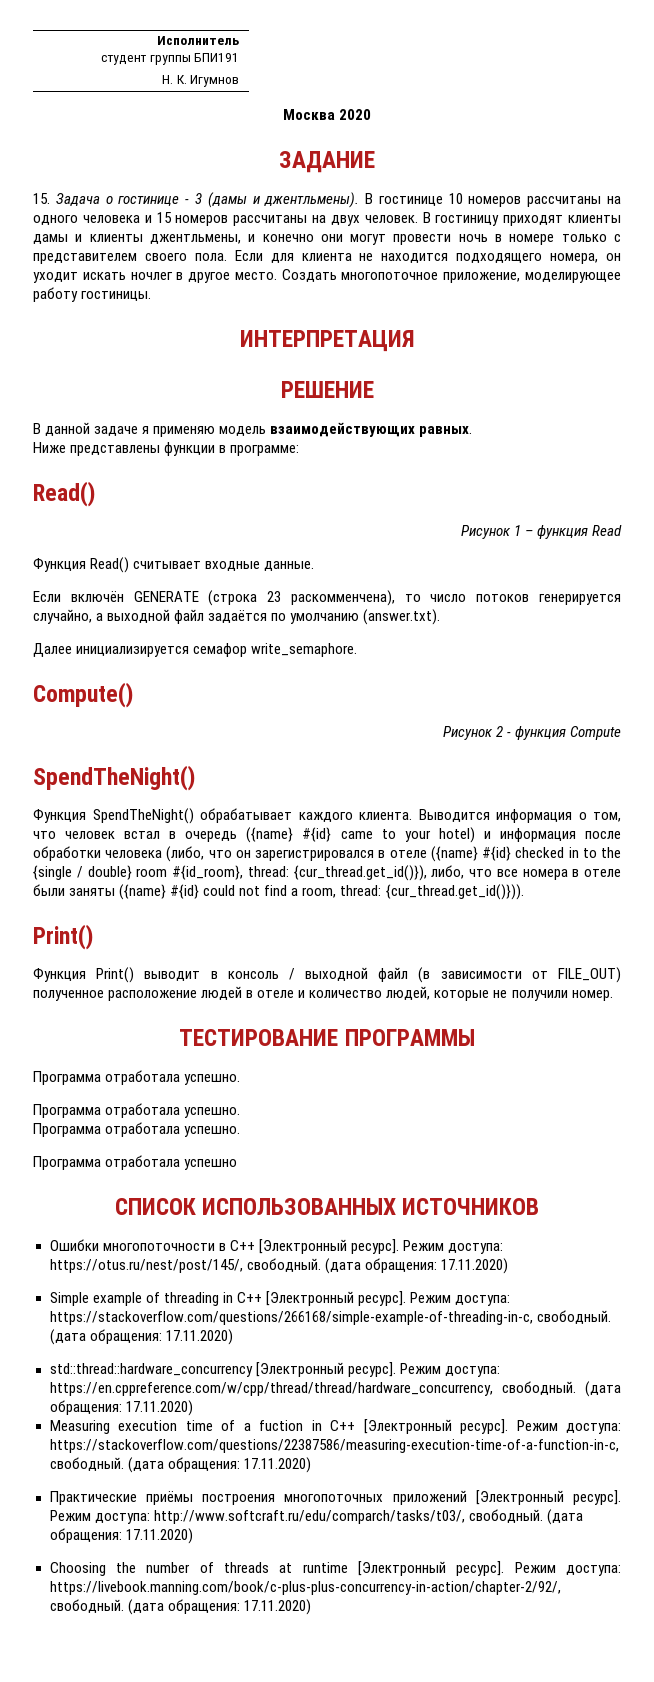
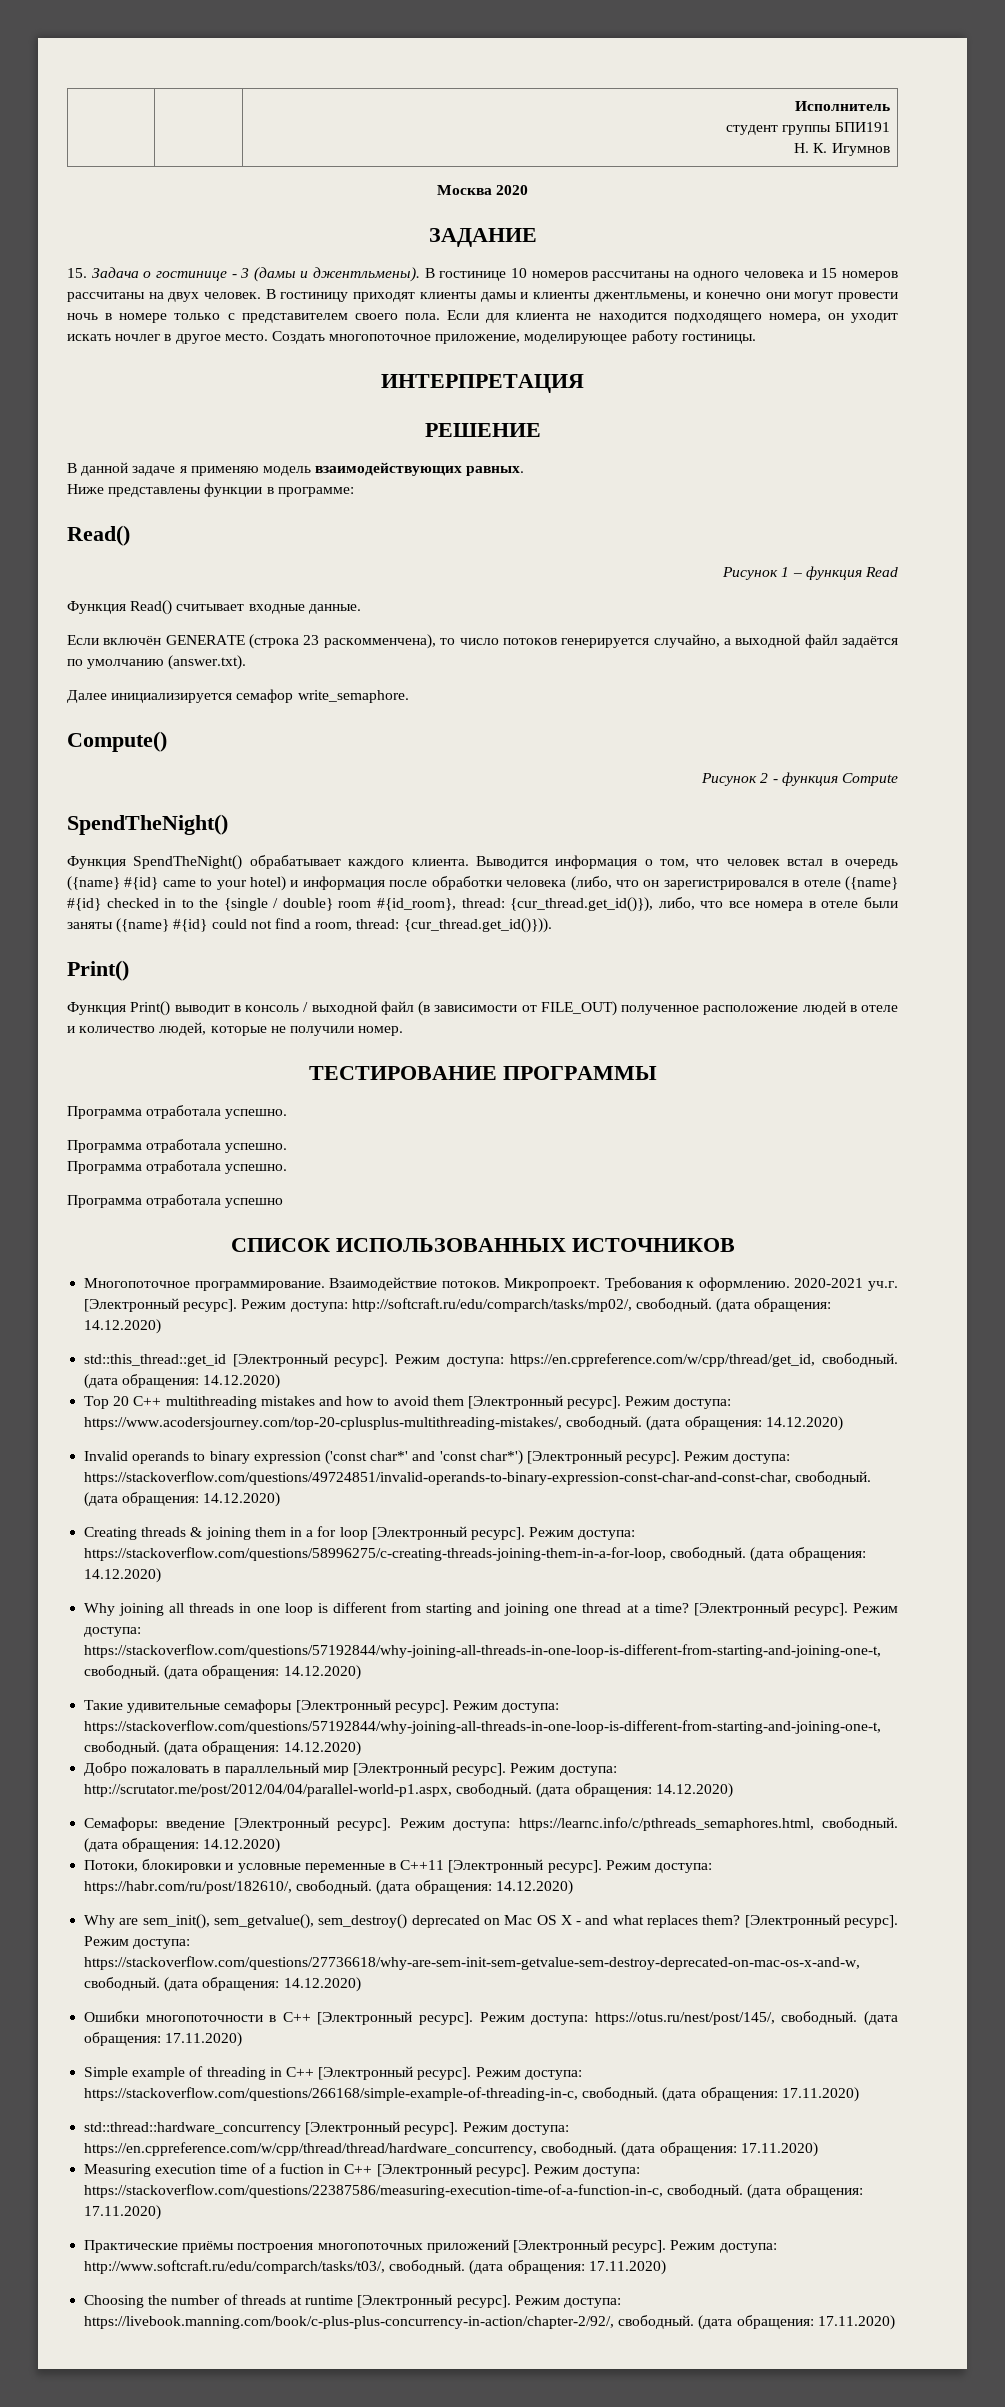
+ Многопоточное программирование. Взаимодействие потоков. Микропроект. Требования к оформлению. 2020-2021 уч.г. [Электронный ресурс]. Режим доступа: http://softcraft.ru/edu/comparch/tasks/mp02/, свободный. (дата обращения: 14.12.2020)
+ std::this_thread::get_id [Электронный ресурс]. Режим доступа: https://en.cppreference.com/w/cpp/thread/get_id, свободный. (дата обращения: 14.12.2020)
+ Top 20 C++ multithreading mistakes and how to avoid them [Электронный ресурс]. Режим доступа: https://www.acodersjourney.com/top-20-cplusplus-multithreading-mistakes/, свободный. (дата обращения: 14.12.2020)
+ Invalid operands to binary expression ('const char*' and 'const char*') [Электронный ресурс]. Режим доступа: https://stackoverflow.com/questions/49724851/invalid-operands-to-binary-expression-const-char-and-const-char, свободный. (дата обращения: 14.12.2020)
+ Creating threads & joining them in a for loop [Электронный ресурс]. Режим доступа: https://stackoverflow.com/questions/58996275/c-creating-threads-joining-them-in-a-for-loop, свободный. (дата обращения: 14.12.2020)
+ Why joining all threads in one loop is different from starting and joining one thread at a time? [Электронный ресурс]. Режим доступа: https://stackoverflow.com/questions/57192844/why-joining-all-threads-in-one-loop-is-different-from-starting-and-joining-one-t, свободный. (дата обращения: 14.12.2020)
+ Такие удивительные семафоры [Электронный ресурс]. Режим доступа: https://stackoverflow.com/questions/57192844/why-joining-all-threads-in-one-loop-is-different-from-starting-and-joining-one-t, свободный. (дата обращения: 14.12.2020)
+ Добро пожаловать в параллельный мир [Электронный ресурс]. Режим доступа: http://scrutator.me/post/2012/04/04/parallel-world-p1.aspx, свободный. (дата обращения: 14.12.2020)
+ Семафоры: введение [Электронный ресурс]. Режим доступа: https://learnc.info/c/pthreads_semaphores.html, свободный. (дата обращения: 14.12.2020)
+ Потоки, блокировки и условные переменные в C++11 [Электронный ресурс]. Режим доступа: https://habr.com/ru/post/182610/, свободный. (дата обращения: 14.12.2020)
+ Why are sem_init(), sem_getvalue(), sem_destroy() deprecated on Mac OS X - and what replaces them? [Электронный ресурс]. Режим доступа: https://stackoverflow.com/questions/27736618/why-are-sem-init-sem-getvalue-sem-destroy-deprecated-on-mac-os-x-and-w, свободный. (дата обращения: 14.12.2020)

